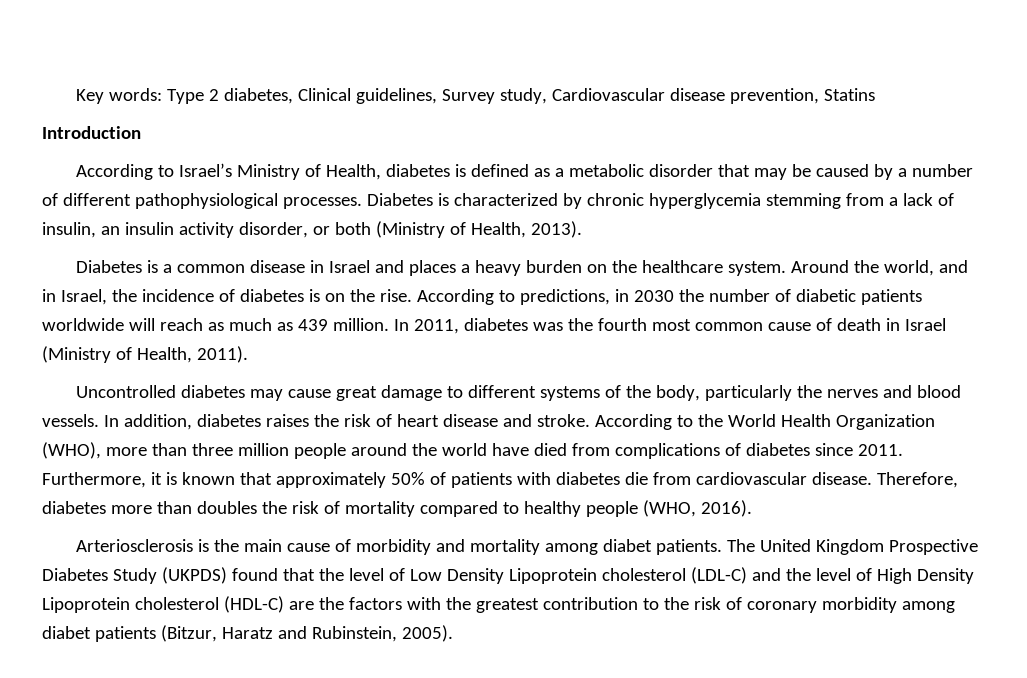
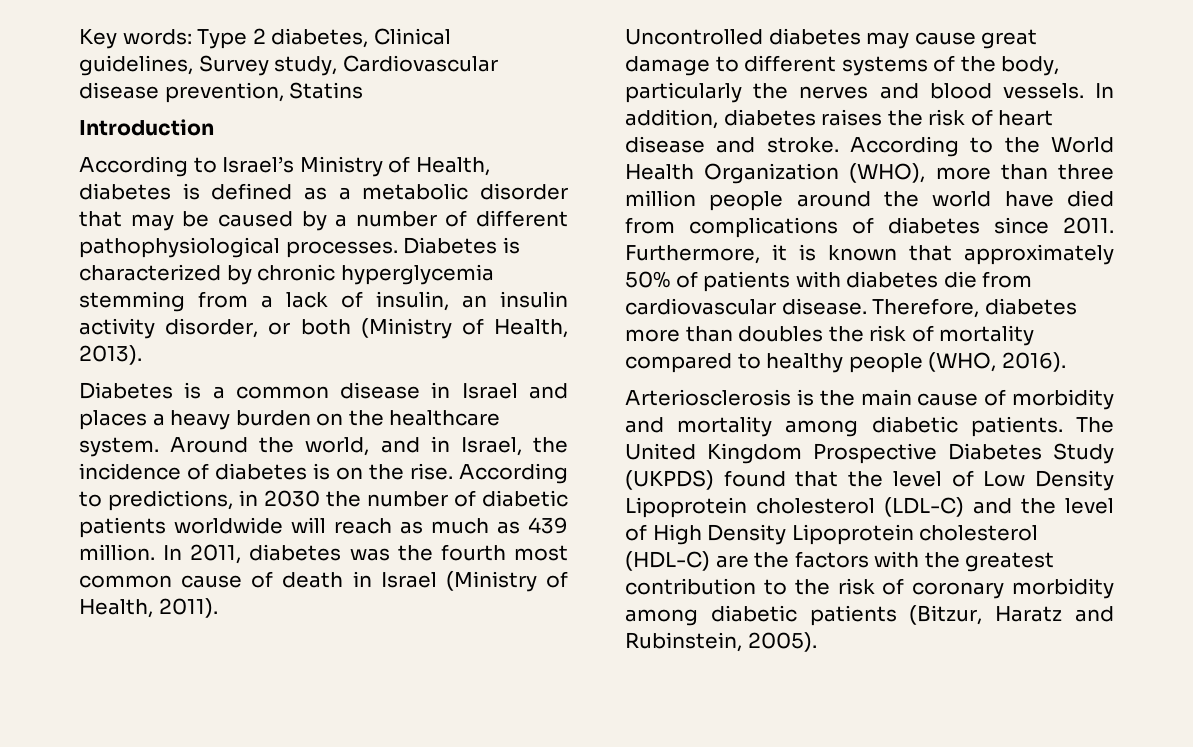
- Arteriosclerosis is the main cause of morbidity and mortality among diabet patients.
+ Arteriosclerosis is the main cause of morbidity and mortality among diabetic patients.
- The United Kingdom Prospective Diabetes Study (UKPDS) found that the level of Low Density Lipoprotein cholesterol (LDL-C) and the level of High Density Lipoprotein cholesterol (HDL-C) are the factors with the greatest contribution to the risk of coronary morbidity among diabet patients (Bitzur, Haratz and Rubinstein, 2005).
+ The United Kingdom Prospective Diabetes Study (UKPDS) found that the level of Low Density Lipoprotein cholesterol (LDL-C) and the level of High Density Lipoprotein cholesterol (HDL-C) are the factors with the greatest contribution to the risk of coronary morbidity among diabetic patients (Bitzur, Haratz and Rubinstein, 2005).

